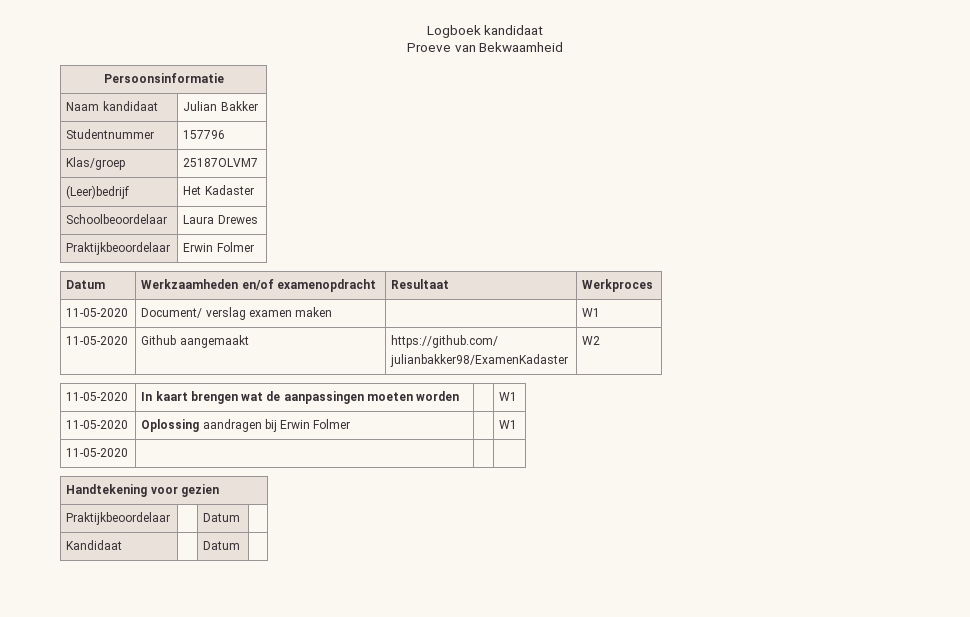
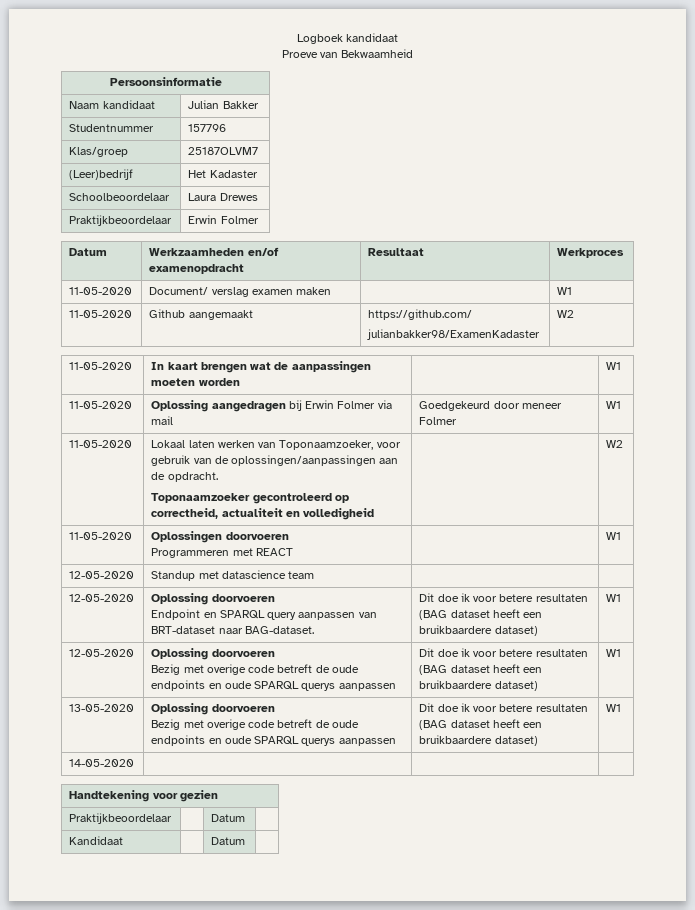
- 11-05-2020 | Oplossing aandragen bij Erwin Folmer | | W1
- 11-05-2020 | | |
+ 11-05-2020 | Oplossing aangedragen bij Erwin Folmer via mail | Goedgekeurd door meneer Folmer | W1
+ 11-05-2020 | Lokaal laten werken van Toponaamzoeker, voor gebruik van de oplossingen/aanpassingen aan de opdracht.
+ Toponaamzoeker gecontroleerd op correctheid, actualiteit en volledigheid | | W2
+ 11-05-2020 | Oplossingen doorvoeren
+ Programmeren met REACT | | W1
+ 12-05-2020 | Standup met datascience team | |
+ 12-05-2020 | Oplossing doorvoeren
+ Endpoint en SPARQL query aanpassen van BRT-dataset naar BAG-dataset. | Dit doe ik voor betere resultaten (BAG dataset heeft een bruikbaardere dataset) | W1
+ 12-05-2020 | Oplossing doorvoeren
+ Bezig met overige code betreft de oude endpoints en oude SPARQL querys aanpassen | Dit doe ik voor betere resultaten (BAG dataset heeft een bruikbaardere dataset) | W1
+ 13-05-2020 | Oplossing doorvoeren
+ Bezig met overige code betreft de oude endpoints en oude SPARQL querys aanpassen | Dit doe ik voor betere resultaten (BAG dataset heeft een bruikbaardere dataset) | W1
+ 14-05-2020 | | |

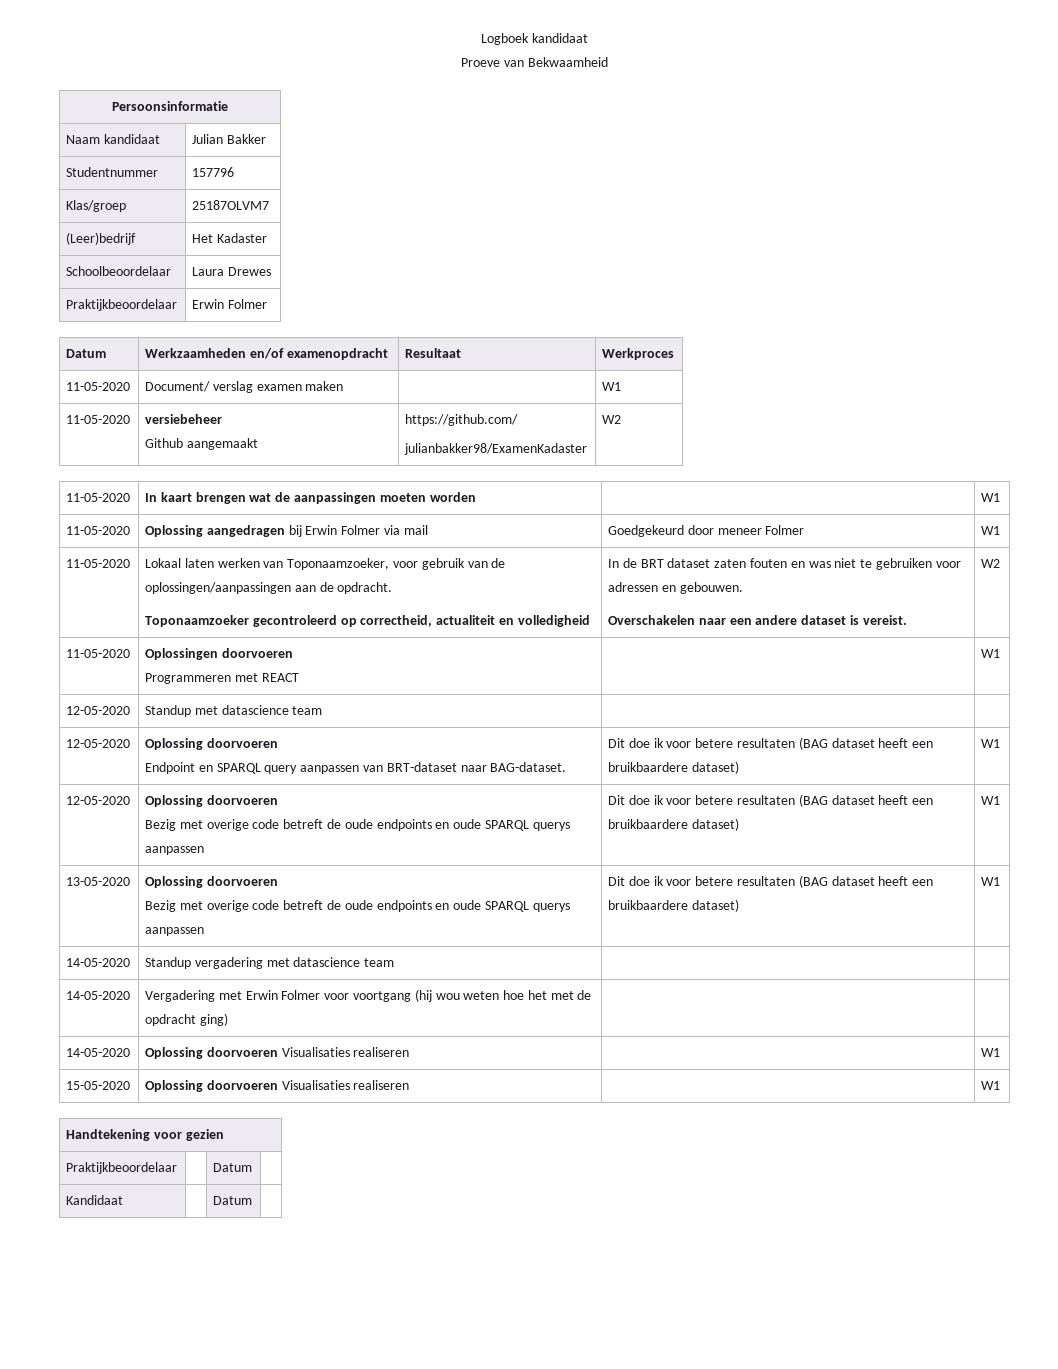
- 11-05-2020 | Github aangemaakt | https://github.com/
+ 11-05-2020 | versiebeheer
+ Github aangemaakt | https://github.com/
+ In de BRT dataset zaten fouten en was niet te gebruiken voor adressen en gebouwen.
+ Overschakelen naar een andere dataset is vereist.
- 14-05-2020 | | |
+ 14-05-2020 | Standup vergadering met datascience team | |
+ 14-05-2020 | Vergadering met Erwin Folmer voor voortgang (hij wou weten hoe het met de opdracht ging) | |
+ 14-05-2020 | Oplossing doorvoeren Visualisaties realiseren | | W1
+ 15-05-2020 | Oplossing doorvoeren Visualisaties realiseren | | W1

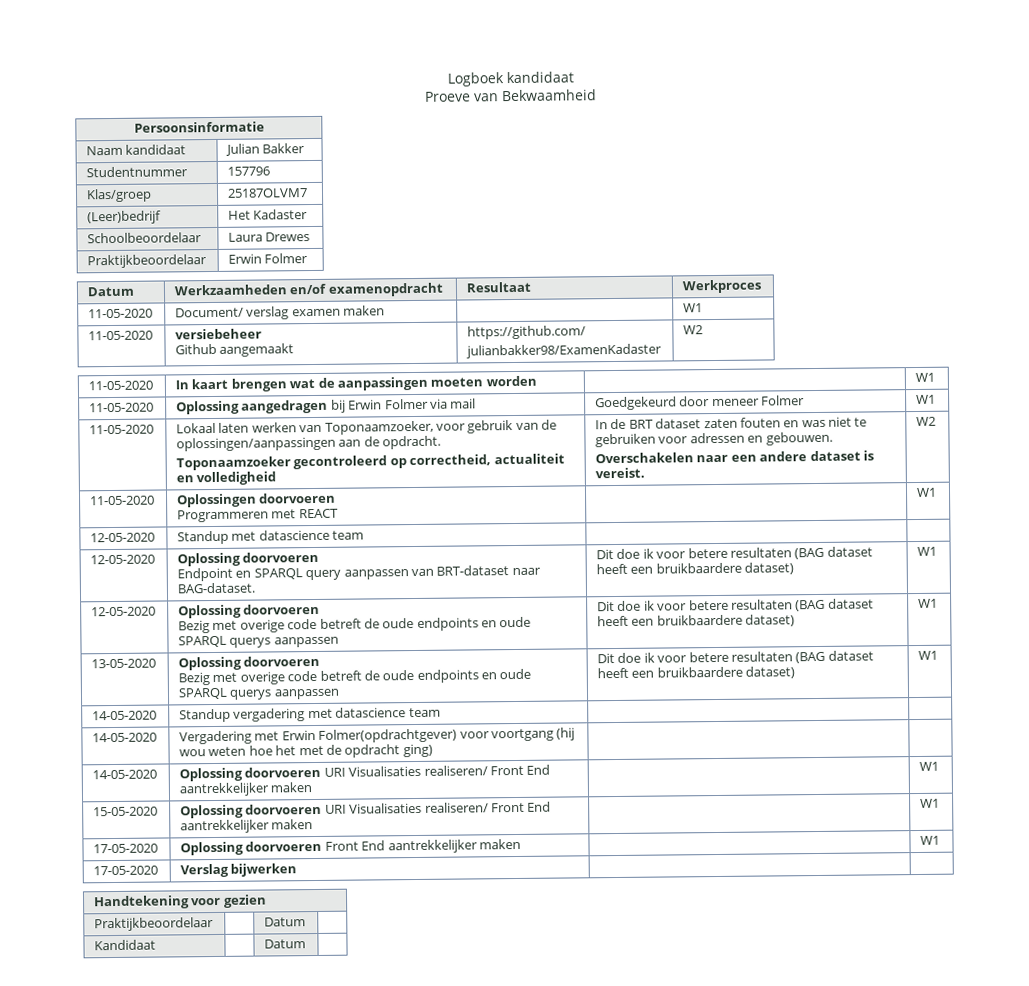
- 14-05-2020 | Vergadering met Erwin Folmer voor voortgang (hij wou weten hoe het met de opdracht ging) | |
+ 14-05-2020 | Vergadering met Erwin Folmer(opdrachtgever) voor voortgang (hij wou weten hoe het met de opdracht ging) | |
- 14-05-2020 | Oplossing doorvoeren Visualisaties realiseren | | W1
- 15-05-2020 | Oplossing doorvoeren Visualisaties realiseren | | W1
+ 14-05-2020 | Oplossing doorvoeren URI Visualisaties realiseren/ Front End aantrekkelijker maken | | W1
+ 15-05-2020 | Oplossing doorvoeren URI Visualisaties realiseren/ Front End aantrekkelijker maken | | W1
+ 17-05-2020 | Oplossing doorvoeren Front End aantrekkelijker maken | | W1
+ 17-05-2020 | Verslag bijwerken | |

